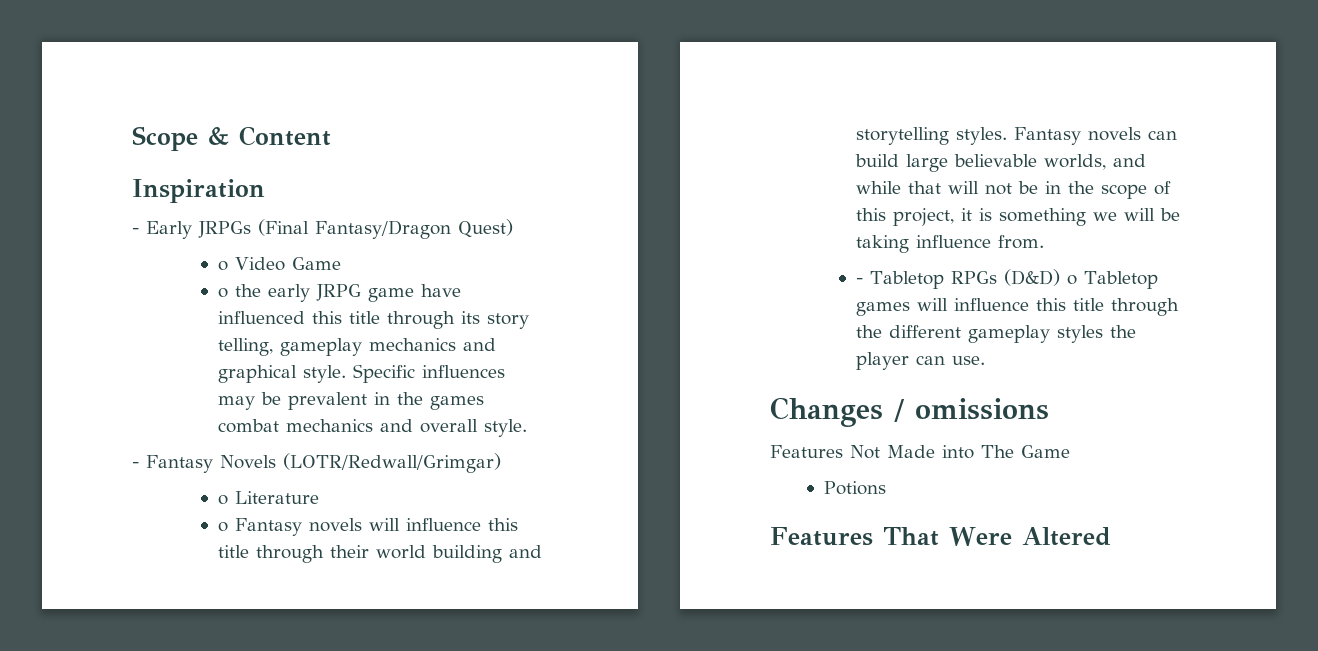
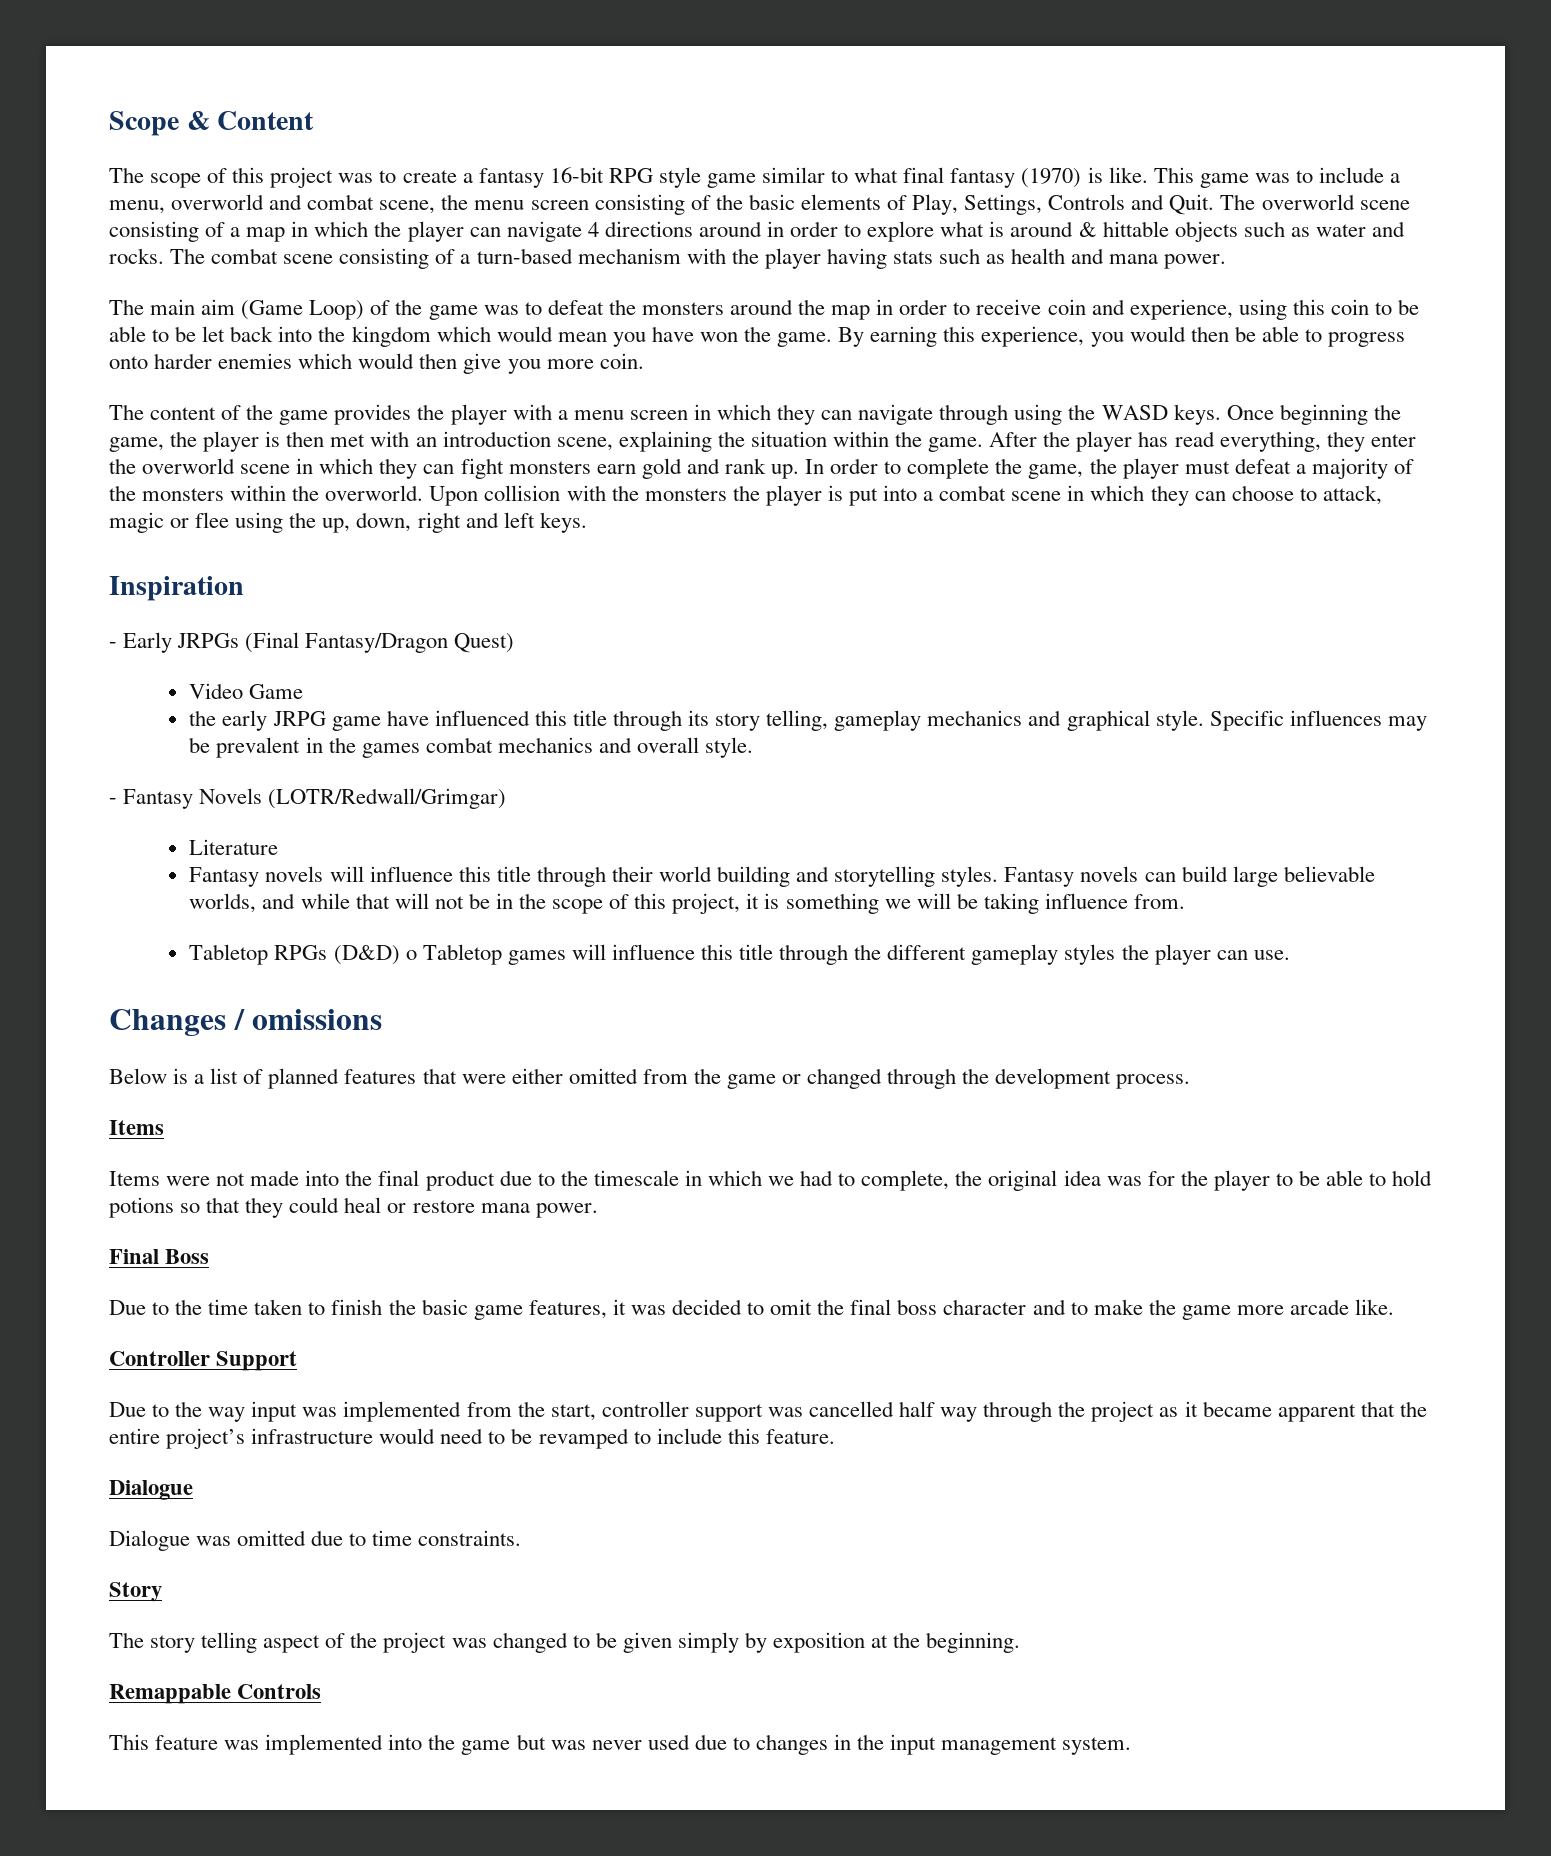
+ The scope of this project was to create a fantasy 16-bit RPG style game similar to what final fantasy (1970) is like. This game was to include a menu, overworld and combat scene, the menu screen consisting of the basic elements of Play, Settings, Controls and Quit. The overworld scene consisting of a map in which the player can navigate 4 directions around in order to explore what is around & hittable objects such as water and rocks. The combat scene consisting of a turn-based mechanism with the player having stats such as health and mana power.
+ The main aim (Game Loop) of the game was to defeat the monsters around the map in order to receive coin and experience, using this coin to be able to be let back into the kingdom which would mean you have won the game. By earning this experience, you would then be able to progress onto harder enemies which would then give you more coin.
+ The content of the game provides the player with a menu screen in which they can navigate through using the WASD keys. Once beginning the game, the player is then met with an introduction scene, explaining the situation within the game. After the player has read everything, they enter the overworld scene in which they can fight monsters earn gold and rank up. In order to complete the game, the player must defeat a majority of the monsters within the overworld. Upon collision with the monsters the player is put into a combat scene in which they can choose to attack, magic or flee using the up, down, right and left keys.
- o Video Game
+ Video Game
- o the early JRPG game have influenced this title through its story telling, gameplay mechanics and graphical style.
+ the early JRPG game have influenced this title through its story telling, gameplay mechanics and graphical style.
- o Literature
+ Literature
- o Fantasy novels will influence this title through their world building and storytelling styles.
+ Fantasy novels will influence this title through their world building and storytelling styles.
- - Tabletop RPGs (D&D) o Tabletop games will influence this title through the different gameplay styles the player can use.
+ Tabletop RPGs (D&D) o Tabletop games will influence this title through the different gameplay styles the player can use.
- Features Not Made into The Game
- Potions
- Features That Were Altered
+ Below is a list of planned features that were either omitted from the game or changed through the development process.
+ Items
+ Items were not made into the final product due to the timescale in which we had to complete, the original idea was for the player to be able to hold potions so that they could heal or restore mana power.
+ Final Boss
+ Due to the time taken to finish the basic game features, it was decided to omit the final boss character and to make the game more arcade like.
+ Controller Support
+ Due to the way input was implemented from the start, controller support was cancelled half way through the project as it became apparent that the entire project’s infrastructure would need to be revamped to include this feature.
+ Dialogue
+ Dialogue was omitted due to time constraints.
+ Story
+ The story telling aspect of the project was changed to be given simply by exposition at the beginning.
+ Remappable Controls
+ This feature was implemented into the game but was never used due to changes in the input management system.

